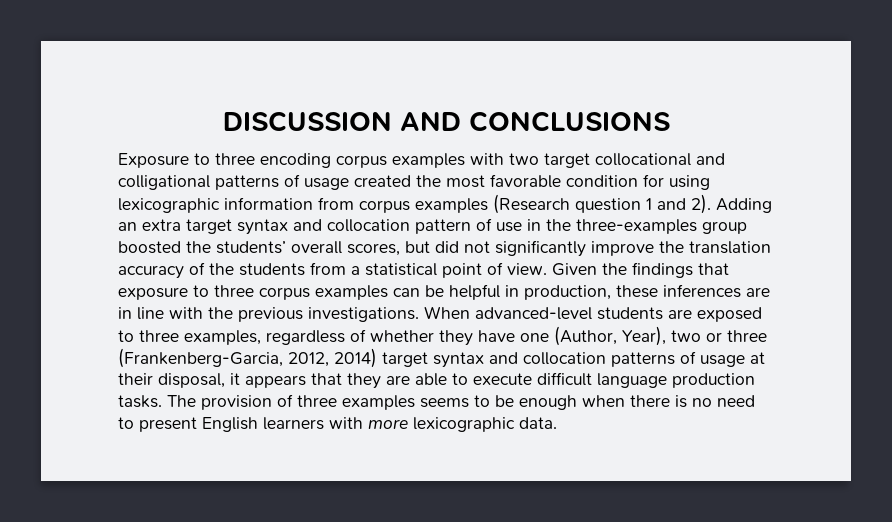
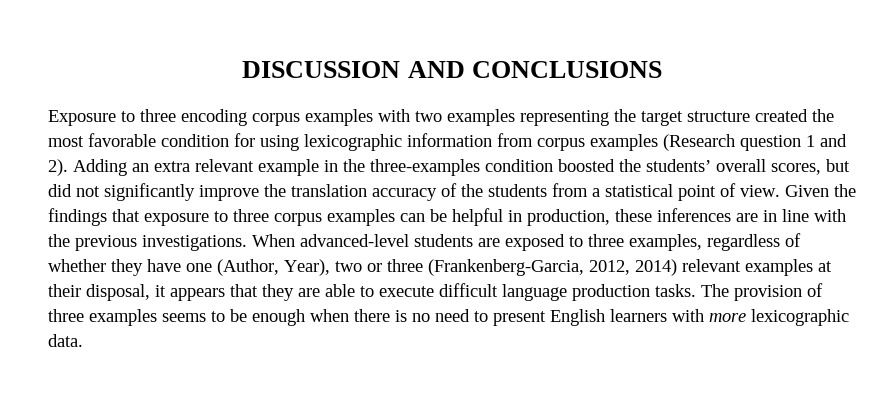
- Exposure to three encoding corpus examples with two target collocational and colligational patterns of usage created the most favorable condition for using lexicographic information from corpus examples (Research question 1 and 2).
+ Exposure to three encoding corpus examples with two examples representing the target structure created the most favorable condition for using lexicographic information from corpus examples (Research question 1 and 2).
- Adding an extra target syntax and collocation pattern of use in the three-examples group boosted the students’ overall scores, but did not significantly improve the translation accuracy of the students from a statistical point of view.
+ Adding an extra relevant example in the three-examples condition boosted the students’ overall scores, but did not significantly improve the translation accuracy of the students from a statistical point of view.
- When advanced-level students are exposed to three examples, regardless of whether they have one (Author, Year), two or three (Frankenberg-Garcia, 2012, 2014) target syntax and collocation patterns of usage at their disposal, it appears that they are able to execute difficult language production tasks.
+ When advanced-level students are exposed to three examples, regardless of whether they have one (Author, Year), two or three (Frankenberg-Garcia, 2012, 2014) relevant examples at their disposal, it appears that they are able to execute difficult language production tasks.

